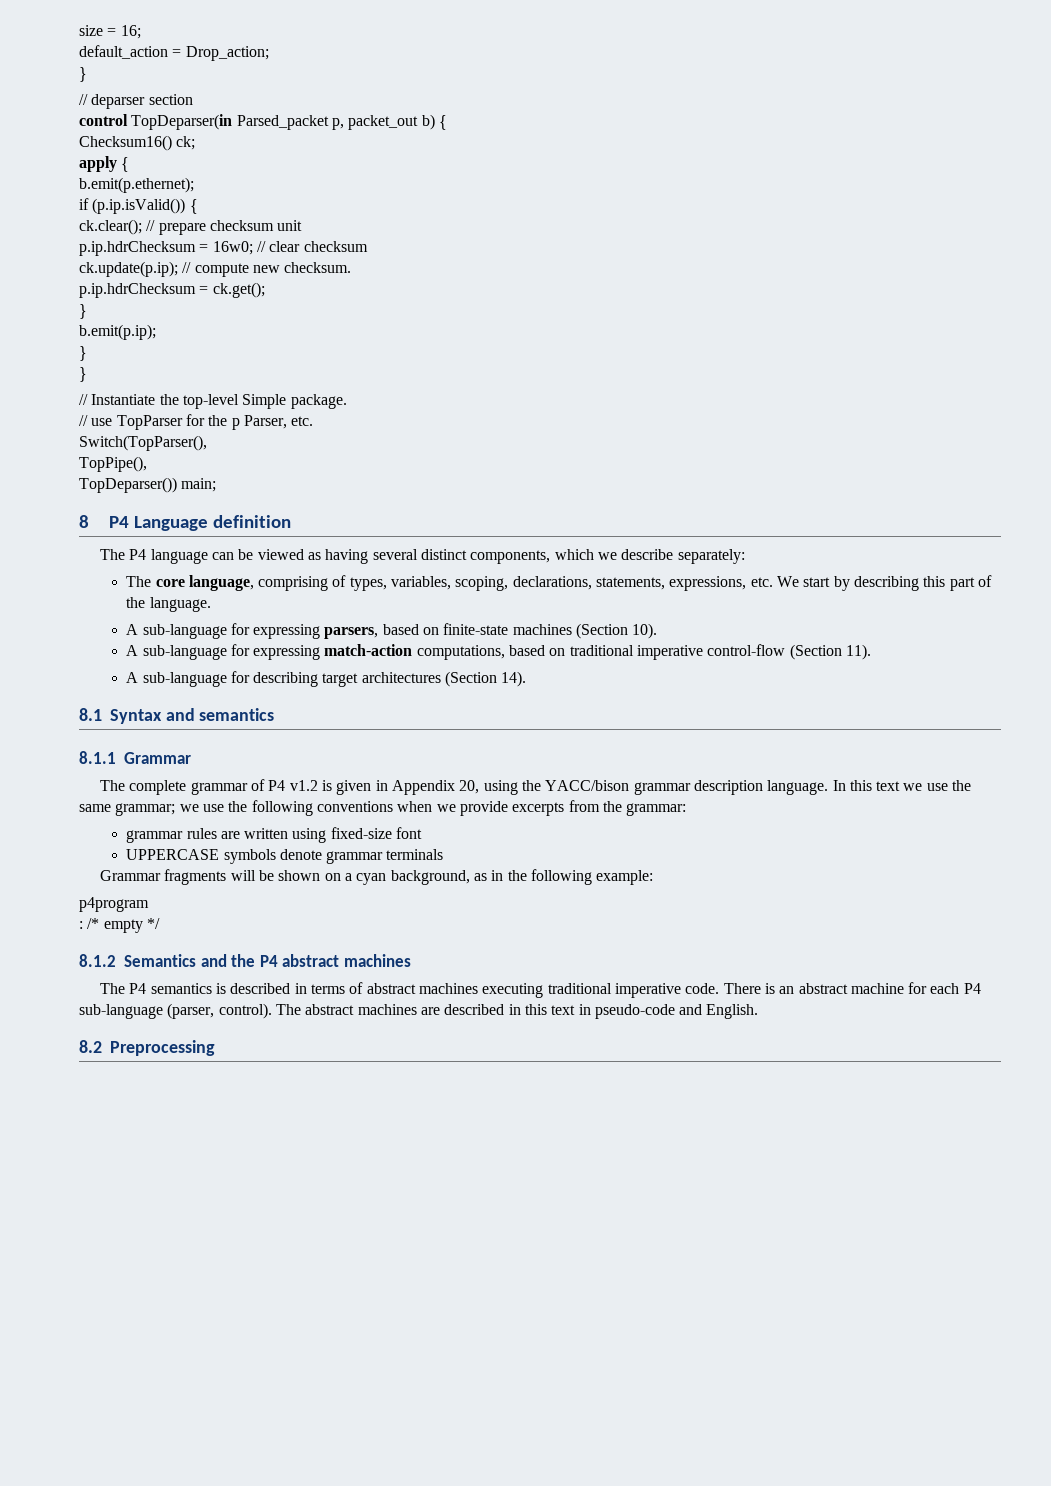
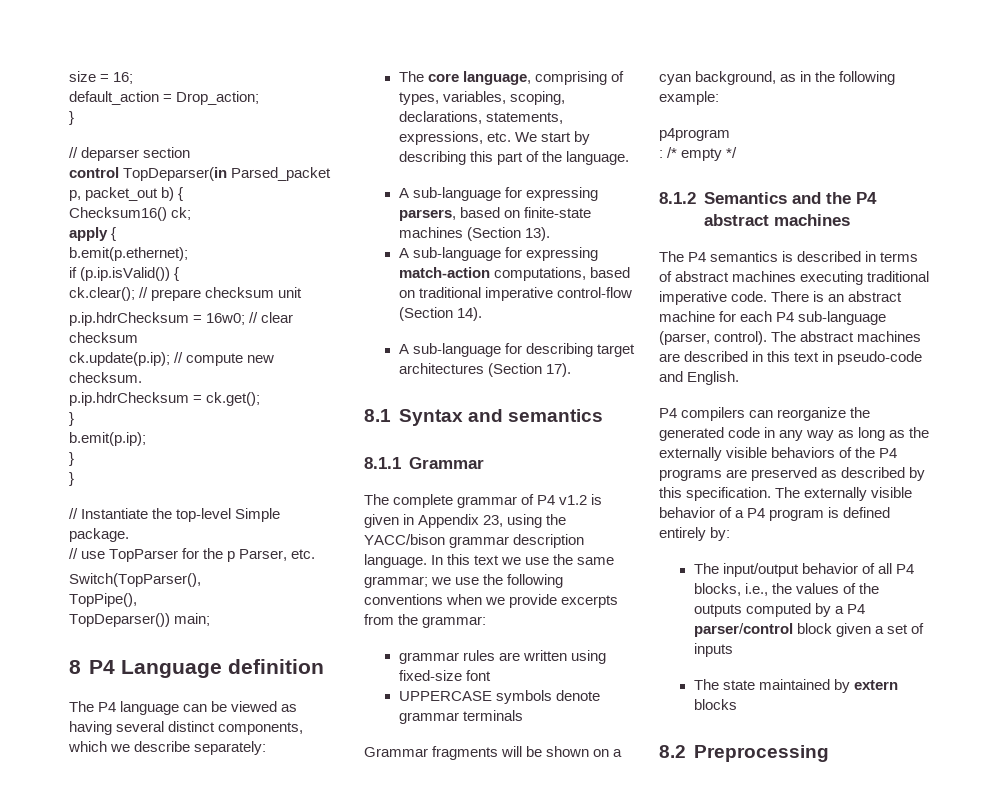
- A sub-language for expressing parsers, based on finite-state machines (Section 10).
+ A sub-language for expressing parsers, based on finite-state machines (Section 13).
- A sub-language for expressing match-action computations, based on traditional imperative control-flow (Section 11).
+ A sub-language for expressing match-action computations, based on traditional imperative control-flow (Section 14).
- A sub-language for describing target architectures (Section 14).
+ A sub-language for describing target architectures (Section 17).
- The complete grammar of P4 v1.2 is given in Appendix 20, using the YACC/bison grammar description language.
+ The complete grammar of P4 v1.2 is given in Appendix 23, using the YACC/bison grammar description language.
+ P4 compilers can reorganize the generated code in any way as long as the externally visible behaviors of the P4 programs are preserved as described by this specification. The externally visible behavior of a P4 program is defined entirely by:
+ The input/output behavior of all P4 blocks, i.e., the values of the outputs computed by a P4 parser/control block given a set of inputs
+ The state maintained by extern blocks

